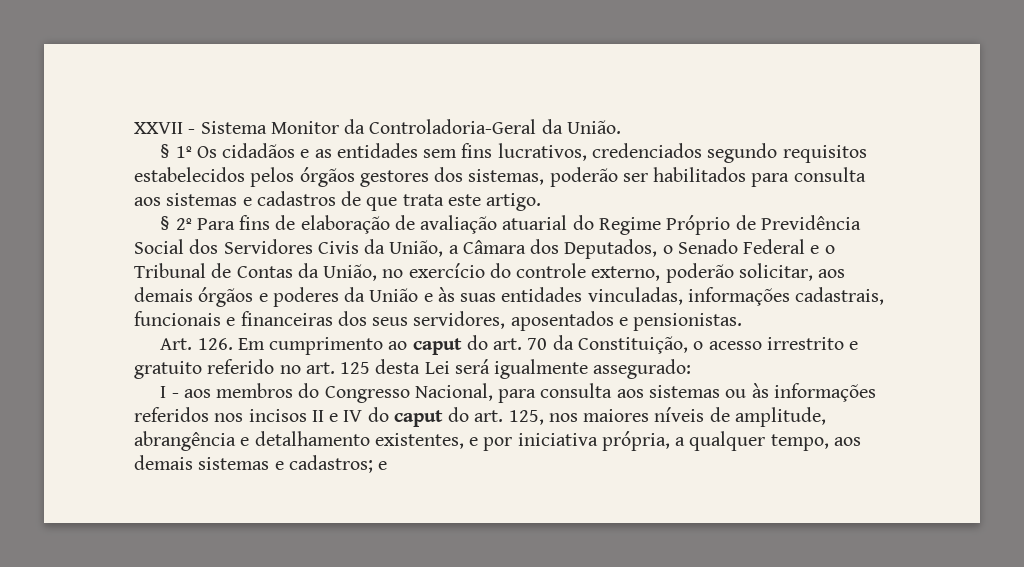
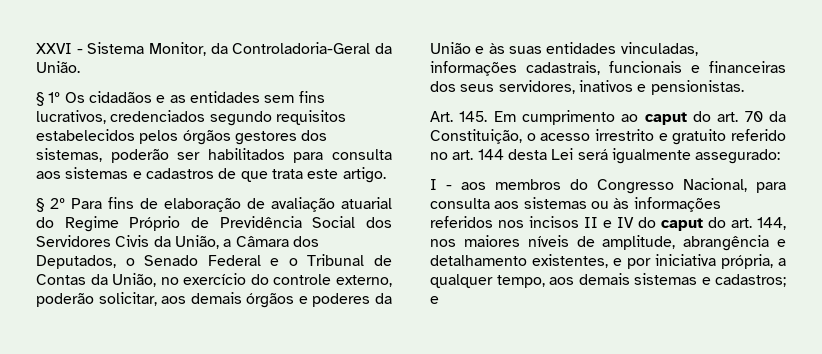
- XXVII - Sistema Monitor da Controladoria-Geral da União.
+ XXVI - Sistema Monitor, da Controladoria-Geral da União.
- § 2º Para fins de elaboração de avaliação atuarial do Regime Próprio de Previdência Social dos Servidores Civis da União, a Câmara dos Deputados, o Senado Federal e o Tribunal de Contas da União, no exercício do controle externo, poderão solicitar, aos demais órgãos e poderes da União e às suas entidades vinculadas, informações cadastrais, funcionais e financeiras dos seus servidores, aposentados e pensionistas.
+ § 2º Para fins de elaboração de avaliação atuarial do Regime Próprio de Previdência Social dos Servidores Civis da União, a Câmara dos Deputados, o Senado Federal e o Tribunal de Contas da União, no exercício do controle externo, poderão solicitar, aos demais órgãos e poderes da União e às suas entidades vinculadas, informações cadastrais, funcionais e financeiras dos seus servidores, inativos e pensionistas.
- Art. 126. Em cumprimento ao caput do art. 70 da Constituição, o acesso irrestrito e gratuito referido no art. 125 desta Lei será igualmente assegurado:
+ Art. 145. Em cumprimento ao caput do art. 70 da Constituição, o acesso irrestrito e gratuito referido no art. 144 desta Lei será igualmente assegurado:
- I - aos membros do Congresso Nacional, para consulta aos sistemas ou às informações referidos nos incisos II e IV do caput do art. 125, nos maiores níveis de amplitude, abrangência e detalhamento existentes, e por iniciativa própria, a qualquer tempo, aos demais sistemas e cadastros; e
+ I - aos membros do Congresso Nacional, para consulta aos sistemas ou às informações referidos nos incisos II e IV do caput do art. 144, nos maiores níveis de amplitude, abrangência e detalhamento existentes, e por iniciativa própria, a qualquer tempo, aos demais sistemas e cadastros; e

